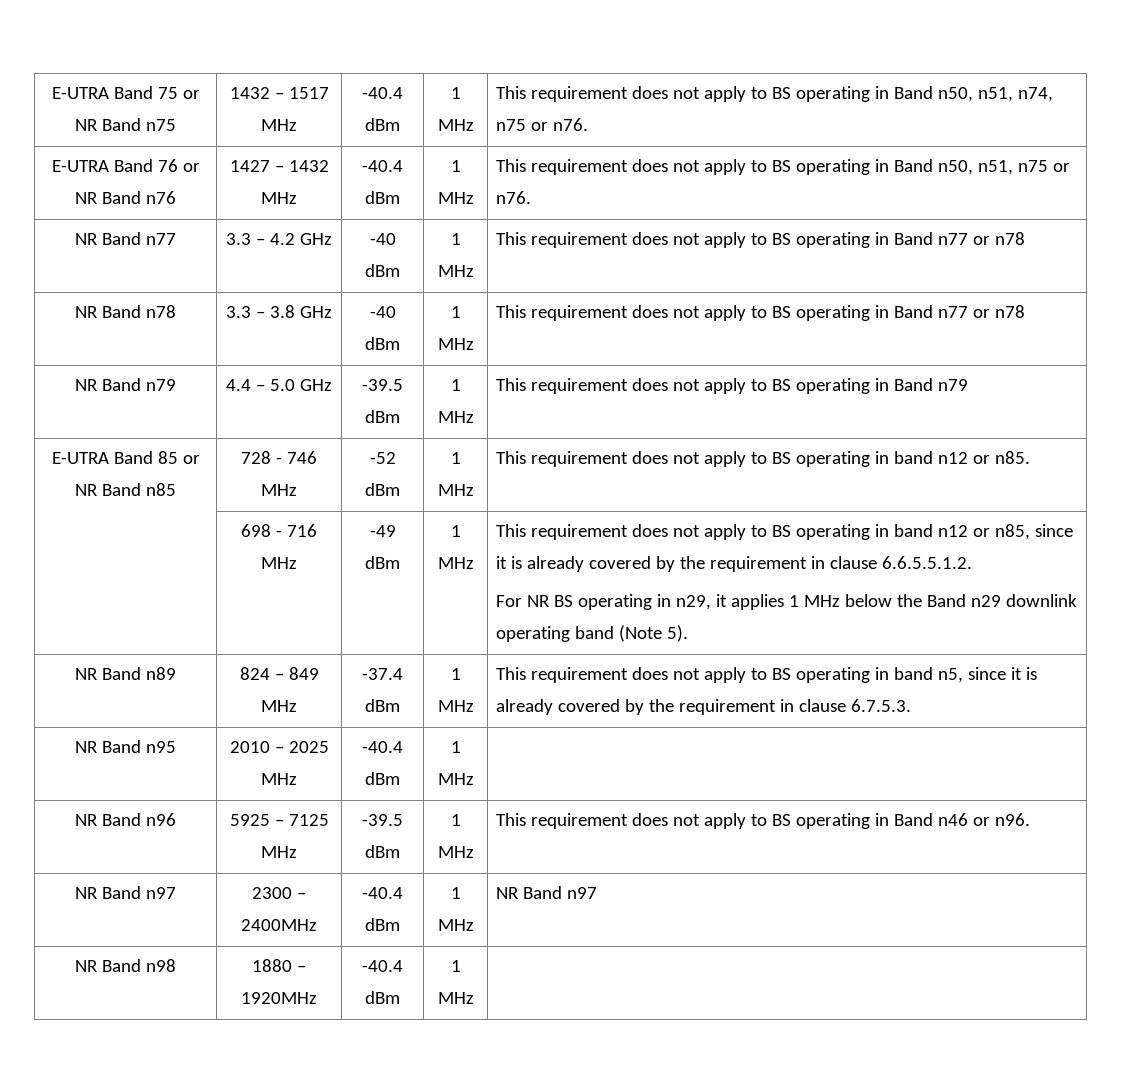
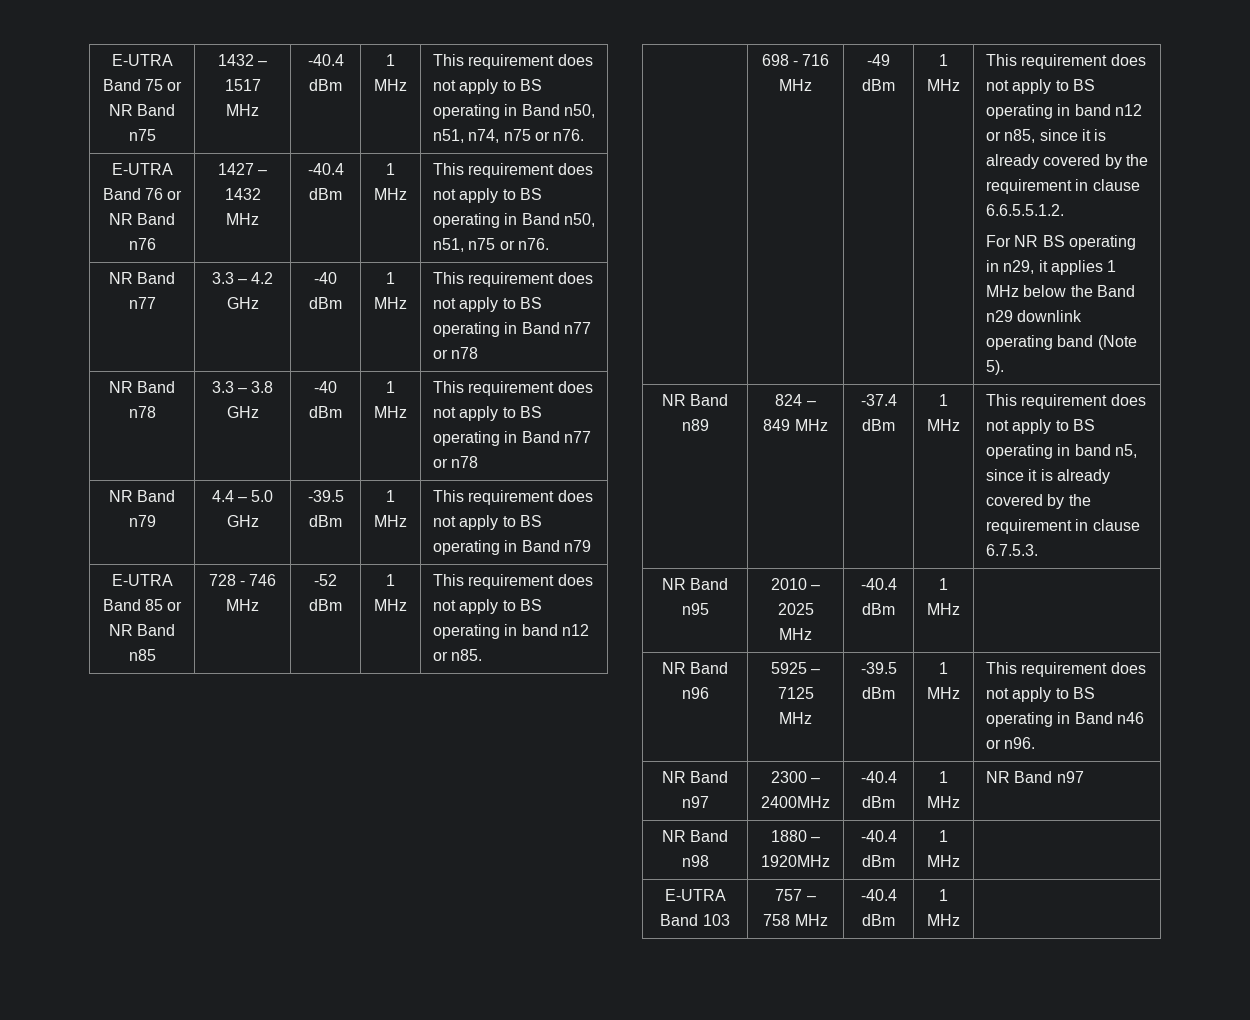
+ E-UTRA Band 103 | 757 – 758 MHz | -40.4 dBm | 1 MHz |

